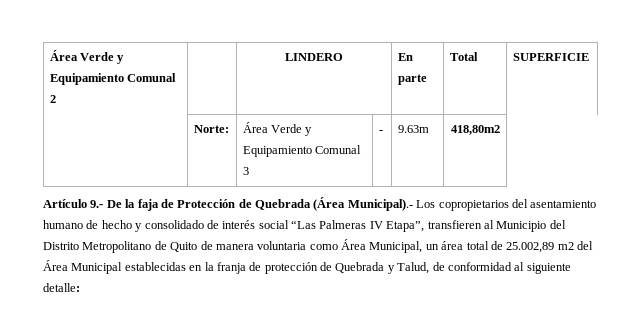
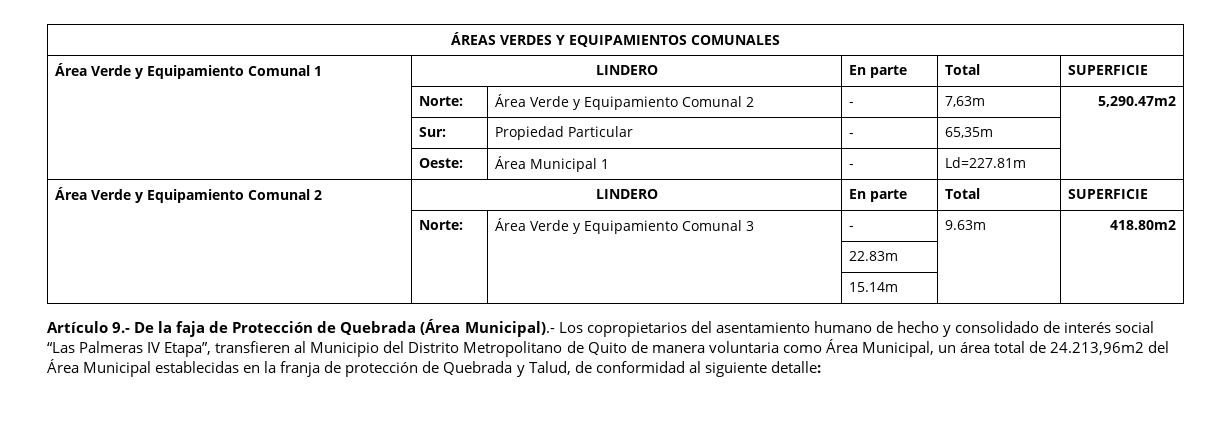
- Área Verde y Equipamiento Comunal 2 | | LINDERO | En parte | Total | SUPERFICIE
+ ÁREAS VERDES Y EQUIPAMIENTOS COMUNALES
+ Área Verde y Equipamiento Comunal 1 | LINDERO | En parte | Total | SUPERFICIE
+ | Norte: | Área Verde y Equipamiento Comunal 2 | - | 7,63m | 5,290.47m2
+ | Sur: | Propiedad Particular | - | 65,35m |
+ | Oeste: | Área Municipal 1 | - | Ld=227.81m |
+ Área Verde y Equipamiento Comunal 2 | LINDERO | En parte | Total | SUPERFICIE
- | Norte: | Área Verde y Equipamiento Comunal 3 | - | 9.63m | 418,80m2
+ | Norte: | Área Verde y Equipamiento Comunal 3 | - | 9.63m | 418.80m2
+ | | | 22.83m | |
+ | | | 15.14m | |
- Artículo 9.- De la faja de Protección de Quebrada (Área Municipal).- Los copropietarios del asentamiento humano de hecho y consolidado de interés social “Las Palmeras IV Etapa”, transfieren al Municipio del Distrito Metropolitano de Quito de manera voluntaria como Área Municipal, un área total de 25.002,89 m2 del Área Municipal establecidas en la franja de protección de Quebrada y Talud, de conformidad al siguiente detalle:
+ Artículo 9.- De la faja de Protección de Quebrada (Área Municipal).- Los copropietarios del asentamiento humano de hecho y consolidado de interés social “Las Palmeras IV Etapa”, transfieren al Municipio del Distrito Metropolitano de Quito de manera voluntaria como Área Municipal, un área total de 24.213,96m2 del Área Municipal establecidas en la franja de protección de Quebrada y Talud, de conformidad al siguiente detalle:

